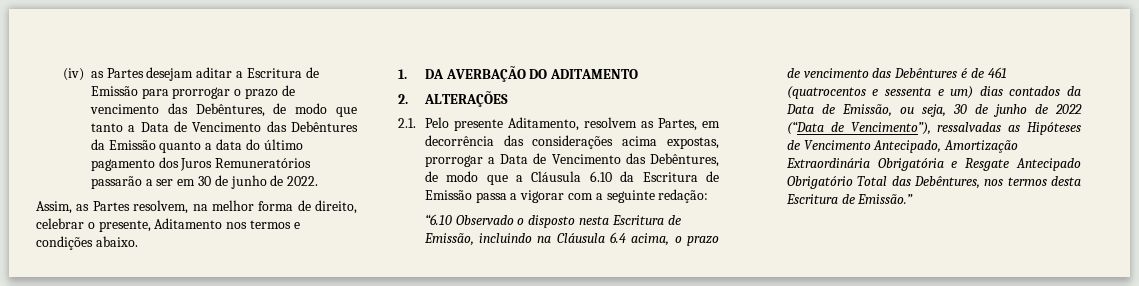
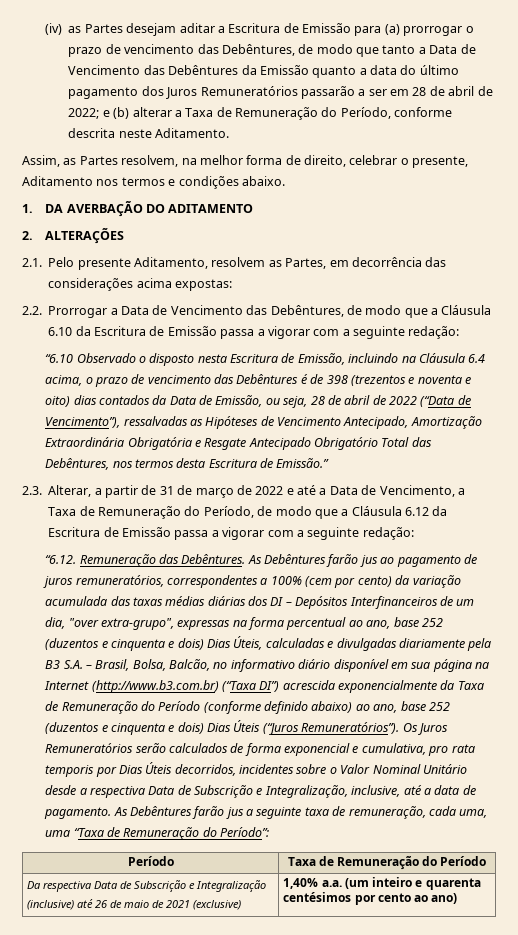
- (iv) as Partes desejam aditar a Escritura de Emissão para prorrogar o prazo de vencimento das Debêntures, de modo que tanto a Data de Vencimento das Debêntures da Emissão quanto a data do último pagamento dos Juros Remuneratórios passarão a ser em 30 de junho de 2022.
+ (iv) as Partes desejam aditar a Escritura de Emissão para (a) prorrogar o prazo de vencimento das Debêntures, de modo que tanto a Data de Vencimento das Debêntures da Emissão quanto a data do último pagamento dos Juros Remuneratórios passarão a ser em 28 de abril de 2022; e (b) alterar a Taxa de Remuneração do Período, conforme descrita neste Aditamento.
- 2.1. Pelo presente Aditamento, resolvem as Partes, em decorrência das considerações acima expostas, prorrogar a Data de Vencimento das Debêntures, de modo que a Cláusula 6.10 da Escritura de Emissão passa a vigorar com a seguinte redação:
+ 2.1. Pelo presente Aditamento, resolvem as Partes, em decorrência das considerações acima expostas:
+ 2.2. Prorrogar a Data de Vencimento das Debêntures, de modo que a Cláusula 6.10 da Escritura de Emissão passa a vigorar com a seguinte redação:
- “6.10 Observado o disposto nesta Escritura de Emissão, incluindo na Cláusula 6.4 acima, o prazo de vencimento das Debêntures é de 461 (quatrocentos e sessenta e um) dias contados da Data de Emissão, ou seja, 30 de junho de 2022 (“Data de Vencimento”), ressalvadas as Hipóteses de Vencimento Antecipado, Amortização Extraordinária Obrigatória e Resgate Antecipado Obrigatório Total das Debêntures, nos termos desta Escritura de Emissão.”
+ “6.10 Observado o disposto nesta Escritura de Emissão, incluindo na Cláusula 6.4 acima, o prazo de vencimento das Debêntures é de 398 (trezentos e noventa e oito) dias contados da Data de Emissão, ou seja, 28 de abril de 2022 (“Data de Vencimento”), ressalvadas as Hipóteses de Vencimento Antecipado, Amortização Extraordinária Obrigatória e Resgate Antecipado Obrigatório Total das Debêntures, nos termos desta Escritura de Emissão.”
+ 2.3. Alterar, a partir de 31 de março de 2022 e até a Data de Vencimento, a Taxa de Remuneração do Período, de modo que a Cláusula 6.12 da Escritura de Emissão passa a vigorar com a seguinte redação:
+ “6.12. Remuneração das Debêntures. As Debêntures farão jus ao pagamento de juros remuneratórios, correspondentes a 100% (cem por cento) da variação acumulada das taxas médias diárias dos DI – Depósitos Interfinanceiros de um dia, "over extra-grupo", expressas na forma percentual ao ano, base 252 (duzentos e cinquenta e dois) Dias Úteis, calculadas e divulgadas diariamente pela B3 S.A. – Brasil, Bolsa, Balcão, no informativo diário disponível em sua página na Internet (http://www.b3.com.br) (“Taxa DI”) acrescida exponencialmente da Taxa de Remuneração do Período (conforme definido abaixo) ao ano, base 252 (duzentos e cinquenta e dois) Dias Úteis (“Juros Remuneratórios”). Os Juros Remuneratórios serão calculados de forma exponencial e cumulativa, pro rata temporis por Dias Úteis decorridos, incidentes sobre o Valor Nominal Unitário desde a respectiva Data de Subscrição e Integralização, inclusive, até a data de pagamento. As Debêntures farão jus a seguinte taxa de remuneração, cada uma, uma “Taxa de Remuneração do Período”:
+ Período | Taxa de Remuneração do Período
+ Da respectiva Data de Subscrição e Integralização (inclusive) até 26 de maio de 2021 (exclusive) | 1,40% a.a. (um inteiro e quarenta centésimos por cento ao ano)

